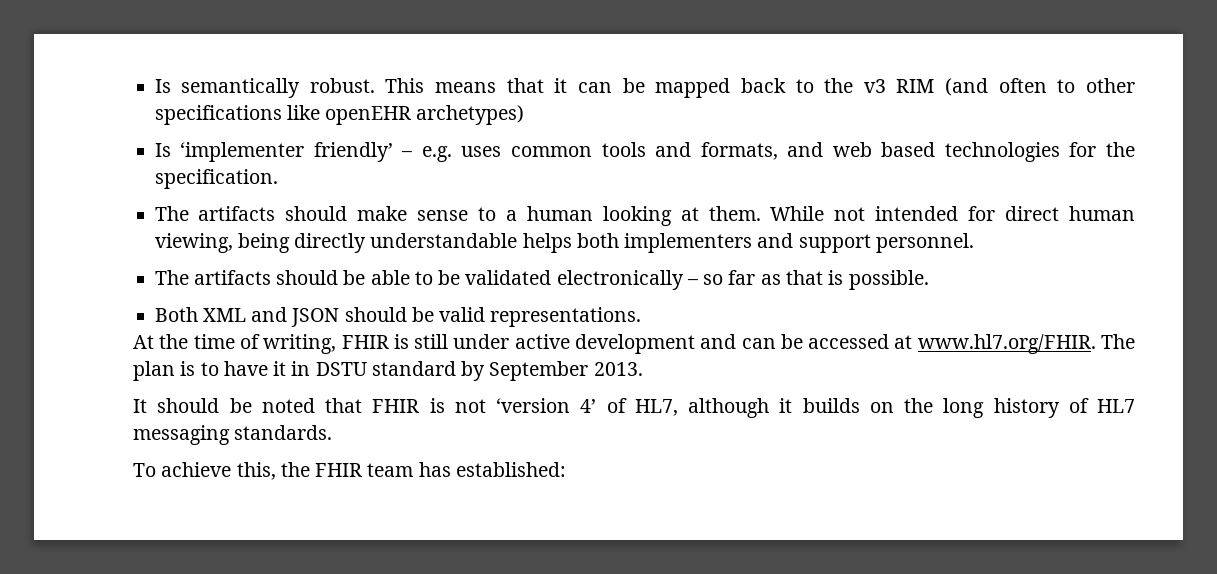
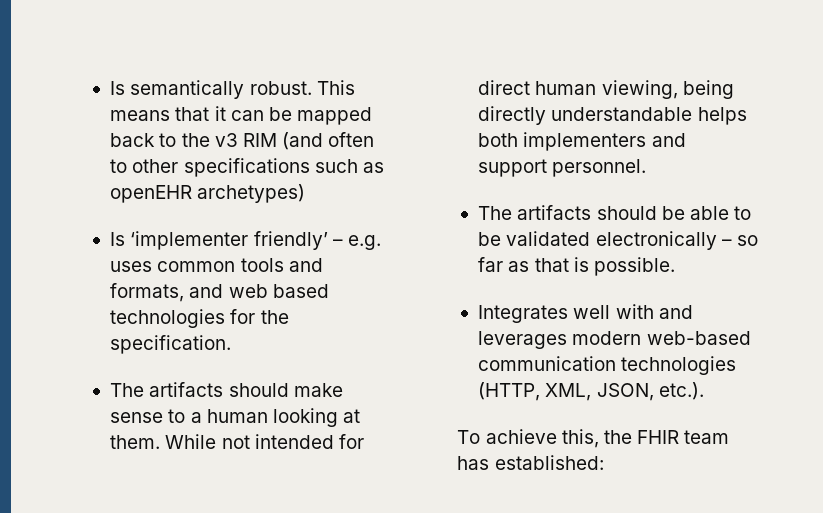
- This means that it can be mapped back to the v3 RIM (and often to other specifications like openEHR archetypes)
+ This means that it can be mapped back to the v3 RIM (and often to other specifications such as openEHR archetypes)
- Both XML and JSON should be valid representations.
- At the time of writing, FHIR is still under active development and can be accessed at www.hl7.org/FHIR. The plan is to have it in DSTU standard by September 2013.
- It should be noted that FHIR is not ‘version 4’ of HL7, although it builds on the long history of HL7 messaging standards.
+ Integrates well with and leverages modern web-based communication technologies (HTTP, XML, JSON, etc.).

